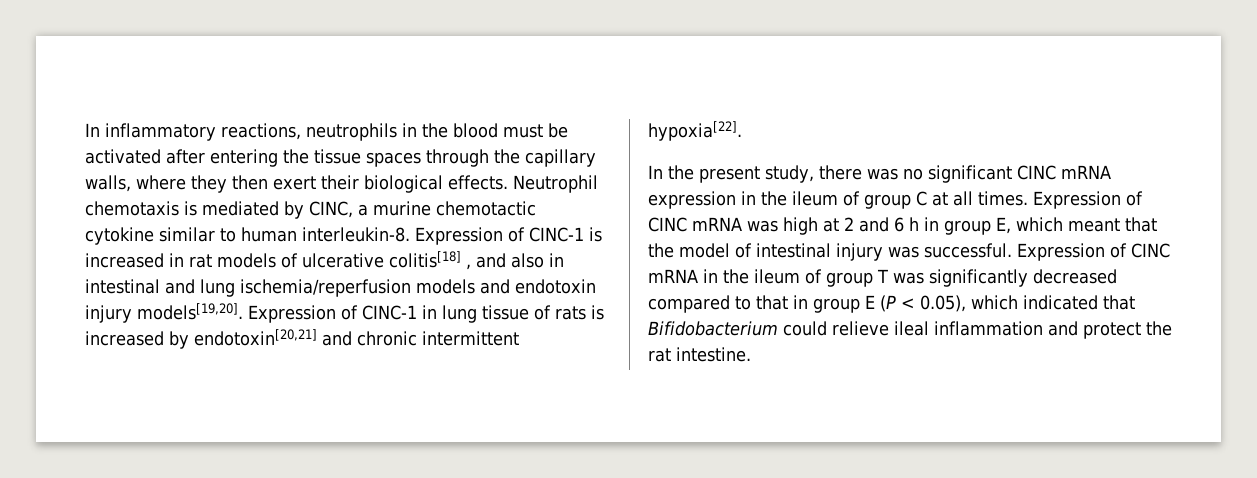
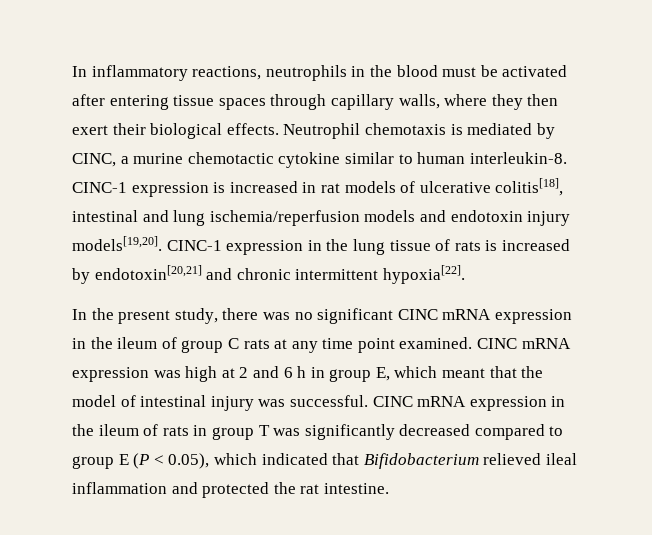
- In inflammatory reactions, neutrophils in the blood must be activated after entering the tissue spaces through the capillary walls, where they then exert their biological effects.
+ In inflammatory reactions, neutrophils in the blood must be activated after entering tissue spaces through capillary walls, where they then exert their biological effects.
- Expression of CINC-1 is increased in rat models of ulcerative colitis[18] , and also in intestinal and lung ischemia/reperfusion models and endotoxin injury models[19,20].
+ CINC-1 expression is increased in rat models of ulcerative colitis[18], intestinal and lung ischemia/reperfusion models and endotoxin injury models[19,20].
- Expression of CINC-1 in lung tissue of rats is increased by endotoxin[20,21] and chronic intermittent hypoxia[22].
+ CINC-1 expression in the lung tissue of rats is increased by endotoxin[20,21] and chronic intermittent hypoxia[22].
- In the present study, there was no significant CINC mRNA expression in the ileum of group C at all times. Expression of CINC mRNA was high at 2 and 6 h in group E, which meant that the model of intestinal injury was successful.
+ In the present study, there was no significant CINC mRNA expression in the ileum of group C rats at any time point examined. CINC mRNA expression was high at 2 and 6 h in group E, which meant that the model of intestinal injury was successful.
- Expression of CINC mRNA in the ileum of group T was significantly decreased compared to that in group E (P < 0.05), which indicated that Bifidobacterium could relieve ileal inflammation and protect the rat intestine.
+ CINC mRNA expression in the ileum of rats in group T was significantly decreased compared to group E (P < 0.05), which indicated that Bifidobacterium relieved ileal inflammation and protected the rat intestine.

